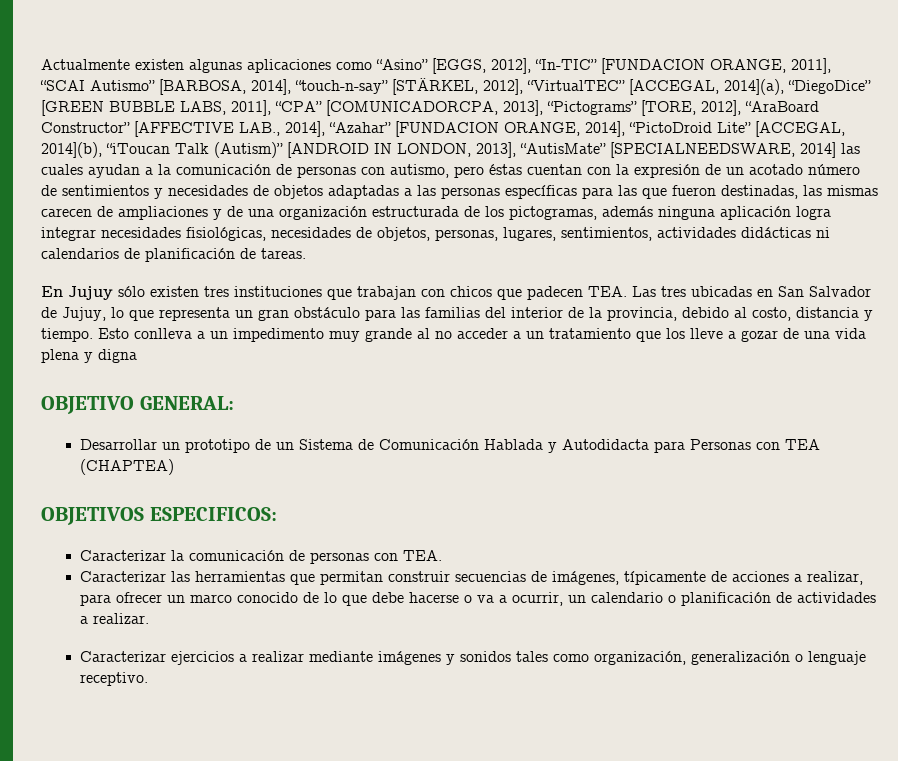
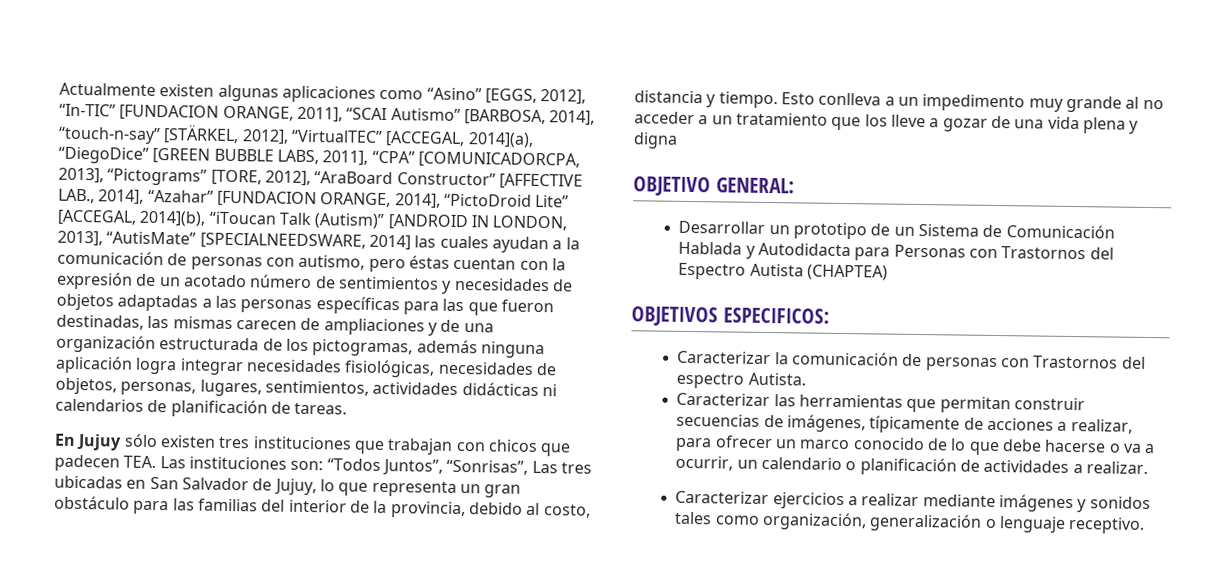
- En Jujuy sólo existen tres instituciones que trabajan con chicos que padecen TEA. Las tres ubicadas en San Salvador de Jujuy, lo que representa un gran obstáculo para las familias del interior de la provincia, debido al costo, distancia y tiempo.
+ En Jujuy sólo existen tres instituciones que trabajan con chicos que padecen TEA. Las instituciones son: “Todos Juntos”, “Sonrisas”, Las tres ubicadas en San Salvador de Jujuy, lo que representa un gran obstáculo para las familias del interior de la provincia, debido al costo, distancia y tiempo.
- Desarrollar un prototipo de un Sistema de Comunicación Hablada y Autodidacta para Personas con TEA (CHAPTEA)
+ Desarrollar un prototipo de un Sistema de Comunicación Hablada y Autodidacta para Personas con Trastornos del Espectro Autista (CHAPTEA)
- Caracterizar la comunicación de personas con TEA.
+ Caracterizar la comunicación de personas con Trastornos del espectro Autista.

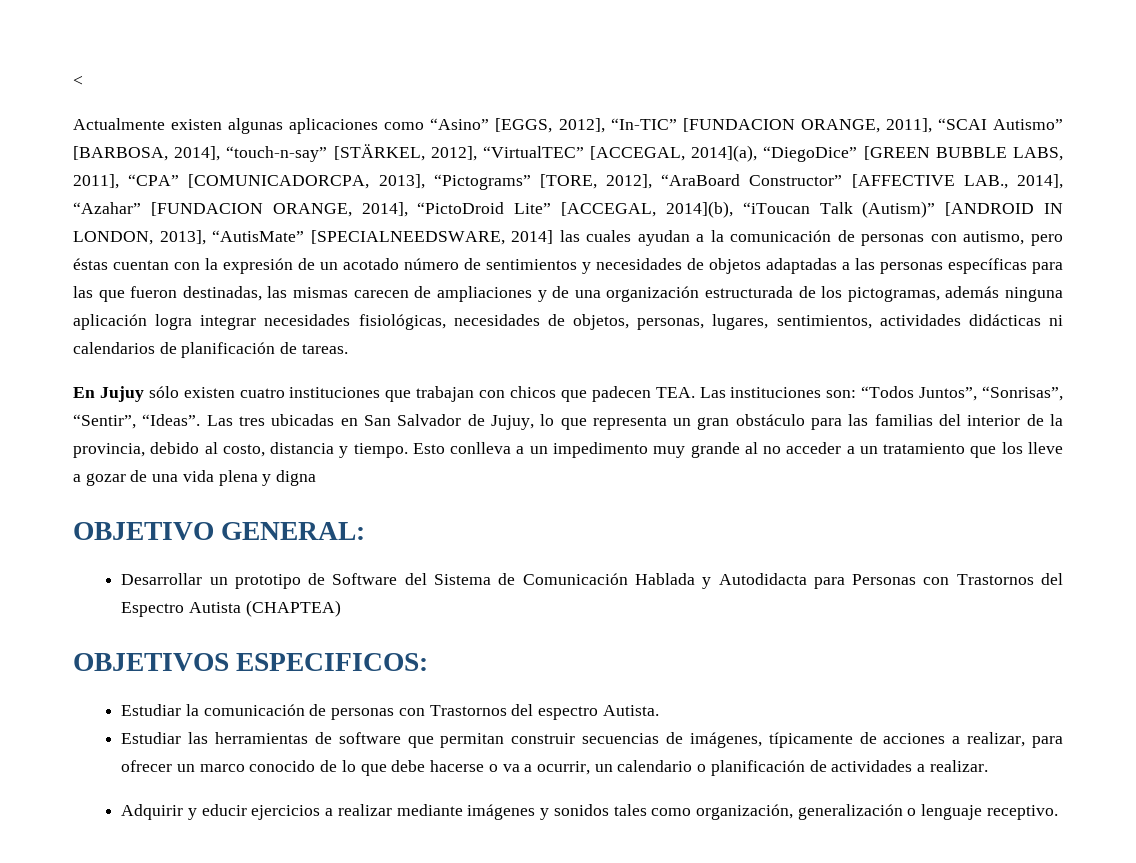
+ <
- En Jujuy sólo existen tres instituciones que trabajan con chicos que padecen TEA. Las instituciones son: “Todos Juntos”, “Sonrisas”, Las tres ubicadas en San Salvador de Jujuy, lo que representa un gran obstáculo para las familias del interior de la provincia, debido al costo, distancia y tiempo.
+ En Jujuy sólo existen cuatro instituciones que trabajan con chicos que padecen TEA. Las instituciones son: “Todos Juntos”, “Sonrisas”, “Sentir”, “Ideas”. Las tres ubicadas en San Salvador de Jujuy, lo que representa un gran obstáculo para las familias del interior de la provincia, debido al costo, distancia y tiempo.
- Desarrollar un prototipo de un Sistema de Comunicación Hablada y Autodidacta para Personas con Trastornos del Espectro Autista (CHAPTEA)
+ Desarrollar un prototipo de Software del Sistema de Comunicación Hablada y Autodidacta para Personas con Trastornos del Espectro Autista (CHAPTEA)
- Caracterizar la comunicación de personas con Trastornos del espectro Autista.
+ Estudiar la comunicación de personas con Trastornos del espectro Autista.
- Caracterizar las herramientas que permitan construir secuencias de imágenes, típicamente de acciones a realizar, para ofrecer un marco conocido de lo que debe hacerse o va a ocurrir, un calendario o planificación de actividades a realizar.
+ Estudiar las herramientas de software que permitan construir secuencias de imágenes, típicamente de acciones a realizar, para ofrecer un marco conocido de lo que debe hacerse o va a ocurrir, un calendario o planificación de actividades a realizar.
- Caracterizar ejercicios a realizar mediante imágenes y sonidos tales como organización, generalización o lenguaje receptivo.
+ Adquirir y educir ejercicios a realizar mediante imágenes y sonidos tales como organización, generalización o lenguaje receptivo.

